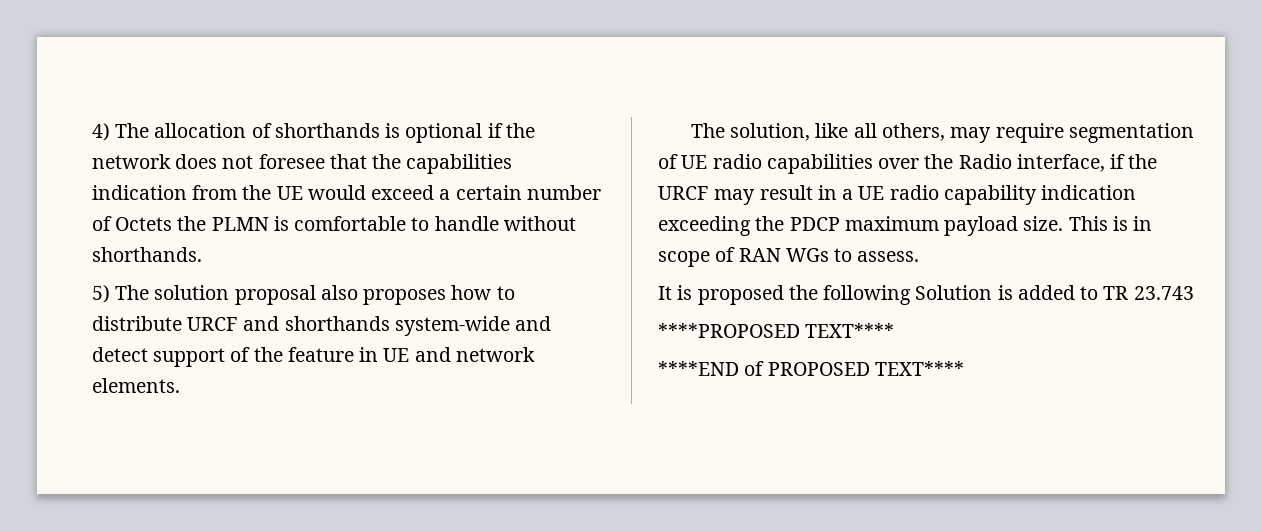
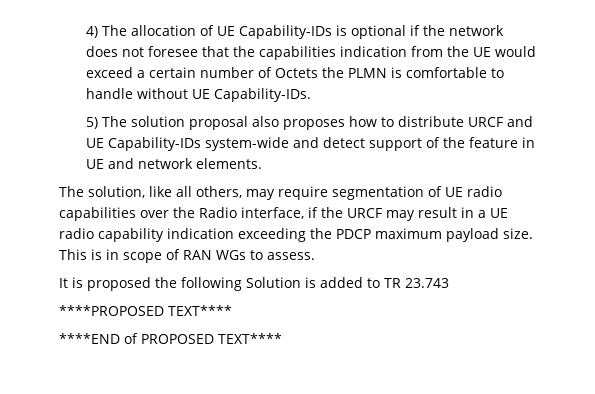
- 4) The allocation of shorthands is optional if the network does not foresee that the capabilities indication from the UE would exceed a certain number of Octets the PLMN is comfortable to handle without shorthands.
+ 4) The allocation of UE Capability-IDs is optional if the network does not foresee that the capabilities indication from the UE would exceed a certain number of Octets the PLMN is comfortable to handle without UE Capability-IDs.
- 5) The solution proposal also proposes how to distribute URCF and shorthands system-wide and detect support of the feature in UE and network elements.
+ 5) The solution proposal also proposes how to distribute URCF and UE Capability-IDs system-wide and detect support of the feature in UE and network elements.

